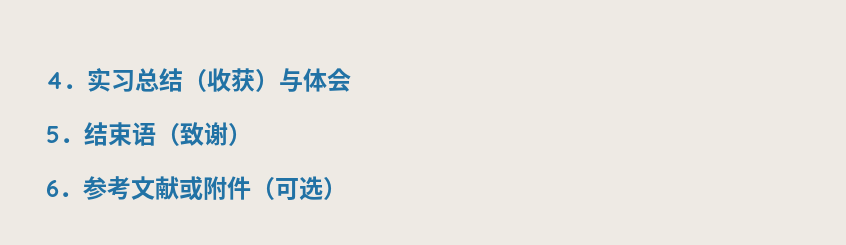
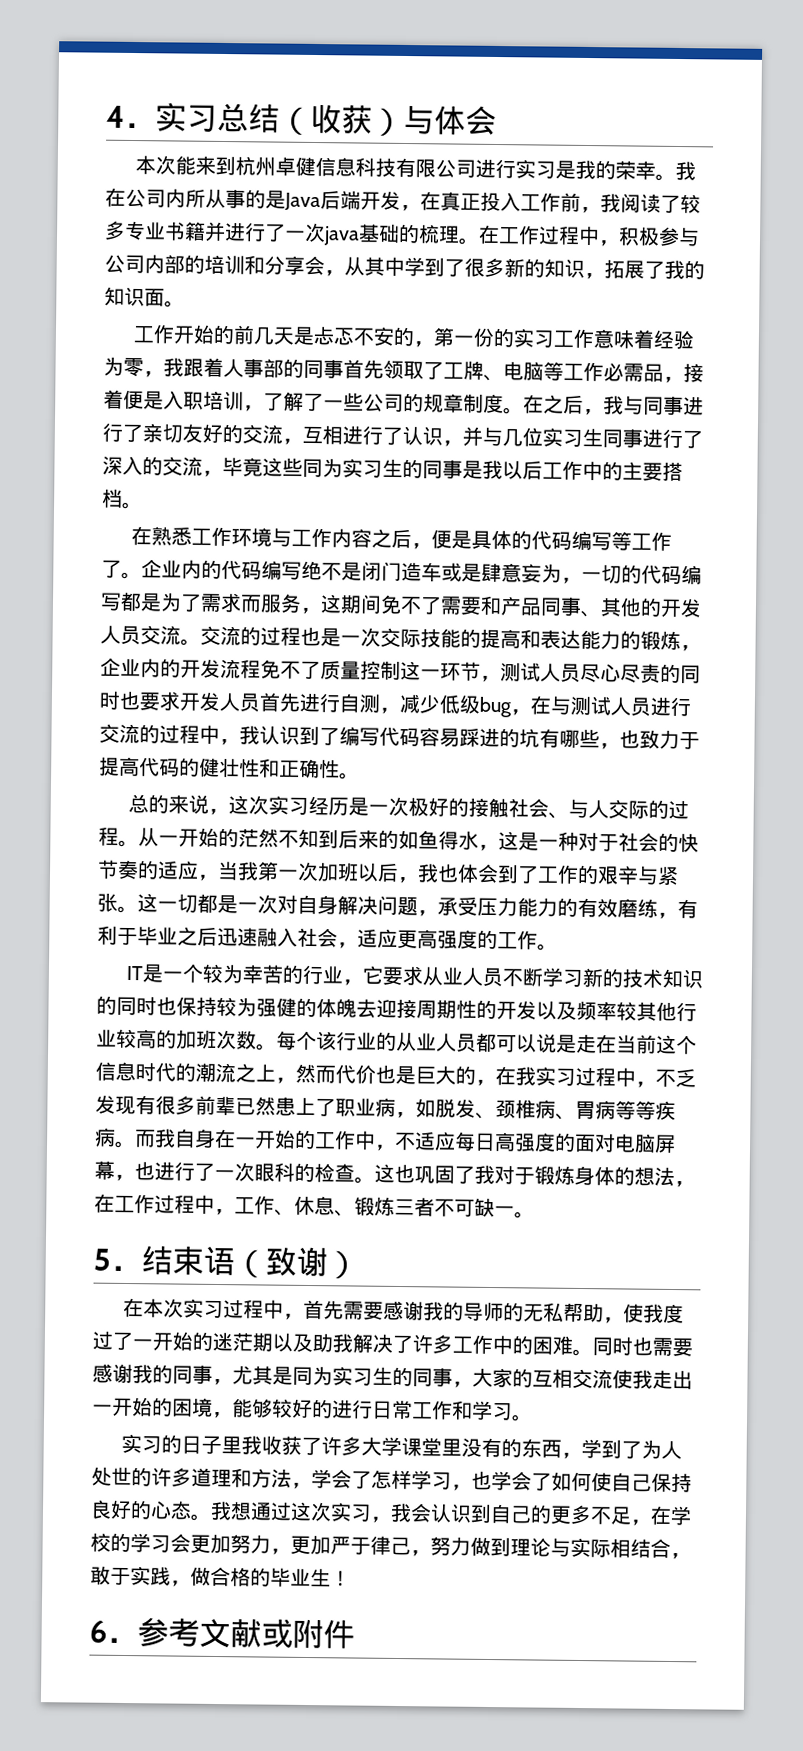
+ 本次能来到杭州卓健信息科技有限公司进行实习是我的荣幸。我在公司内所从事的是Java后端开发，在真正投入工作前，我阅读了较多专业书籍并进行了一次java基础的梳理。在工作过程中，积极参与公司内部的培训和分享会，从其中学到了很多新的知识，拓展了我的知识面。
+ 工作开始的前几天是忐忑不安的，第一份的实习工作意味着经验为零，我跟着人事部的同事首先领取了工牌、电脑等工作必需品，接着便是入职培训，了解了一些公司的规章制度。在之后，我与同事进行了亲切友好的交流，互相进行了认识，并与几位实习生同事进行了深入的交流，毕竟这些同为实习生的同事是我以后工作中的主要搭档。
+ 在熟悉工作环境与工作内容之后，便是具体的代码编写等工作了。企业内的代码编写绝不是闭门造车或是肆意妄为，一切的代码编写都是为了需求而服务，这期间免不了需要和产品同事、其他的开发人员交流。交流的过程也是一次交际技能的提高和表达能力的锻炼，企业内的开发流程免不了质量控制这一环节，测试人员尽心尽责的同时也要求开发人员首先进行自测，减少低级bug，在与测试人员进行交流的过程中，我认识到了编写代码容易踩进的坑有哪些，也致力于提高代码的健壮性和正确性。
+ 总的来说，这次实习经历是一次极好的接触社会、与人交际的过程。从一开始的茫然不知到后来的如鱼得水，这是一种对于社会的快节奏的适应，当我第一次加班以后，我也体会到了工作的艰辛与紧张。这一切都是一次对自身解决问题，承受压力能力的有效磨练，有利于毕业之后迅速融入社会，适应更高强度的工作。
+ IT是一个较为幸苦的行业，它要求从业人员不断学习新的技术知识的同时也保持较为强健的体魄去迎接周期性的开发以及频率较其他行业较高的加班次数。每个该行业的从业人员都可以说是走在当前这个信息时代的潮流之上，然而代价也是巨大的，在我实习过程中，不乏发现有很多前辈已然患上了职业病，如脱发、颈椎病、胃病等等疾病。而我自身在一开始的工作中，不适应每日高强度的面对电脑屏幕，也进行了一次眼科的检查。这也巩固了我对于锻炼身体的想法，在工作过程中，工作、休息、锻炼三者不可缺一。
+ 在本次实习过程中，首先需要感谢我的导师的无私帮助，使我度过了一开始的迷茫期以及助我解决了许多工作中的困难。同时也需要感谢我的同事，尤其是同为实习生的同事，大家的互相交流使我走出一开始的困境，能够较好的进行日常工作和学习。
+ 实习的日子里我收获了许多大学课堂里没有的东西，学到了为人处世的许多道理和方法，学会了怎样学习，也学会了如何使自己保持良好的心态。我想通过这次实习，我会认识到自己的更多不足，在学校的学习会更加努力，更加严于律己，努力做到理论与实际相结合，敢于实践，做合格的毕业生！
- 6．参考文献或附件（可选）
+ 6．参考文献或附件

